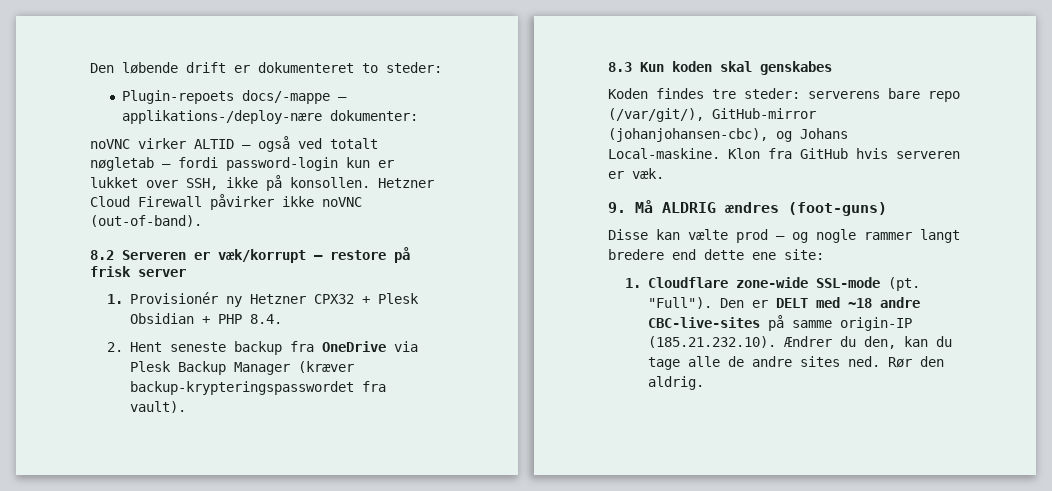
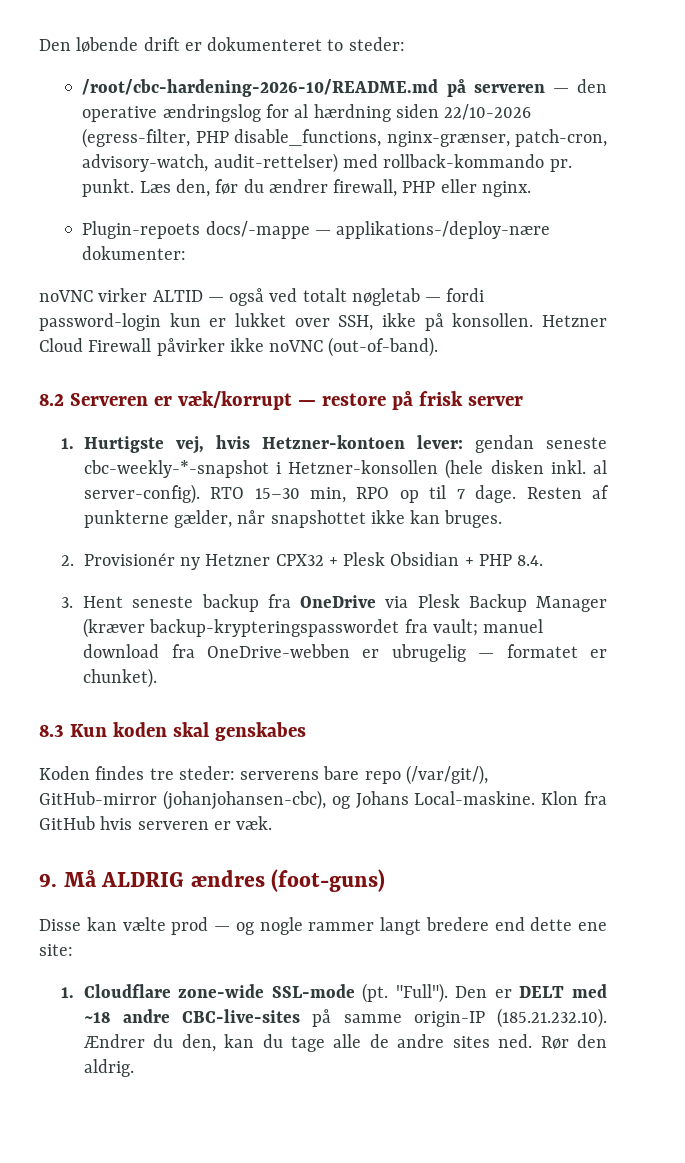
+ /root/cbc-hardening-2026-10/README.md på serveren — den operative ændringslog for al hærdning siden 22/10-2026 (egress-filter, PHP disable_functions, nginx-grænser, patch-cron, advisory-watch, audit-rettelser) med rollback-kommando pr. punkt. Læs den, før du ændrer firewall, PHP eller nginx.
- 1. Provisionér ny Hetzner CPX32 + Plesk Obsidian + PHP 8.4.
+ 1. Hurtigste vej, hvis Hetzner-kontoen lever: gendan seneste cbc-weekly-*-snapshot i Hetzner-konsollen (hele disken inkl. al server-config). RTO 15–30 min, RPO op til 7 dage. Resten af punkterne gælder, når snapshottet ikke kan bruges.
+ 2. Provisionér ny Hetzner CPX32 + Plesk Obsidian + PHP 8.4.
- 2. Hent seneste backup fra OneDrive via Plesk Backup Manager (kræver backup-krypteringspasswordet fra vault).
+ 3. Hent seneste backup fra OneDrive via Plesk Backup Manager (kræver backup-krypteringspasswordet fra vault; manuel download fra OneDrive-webben er ubrugelig — formatet er chunket).

